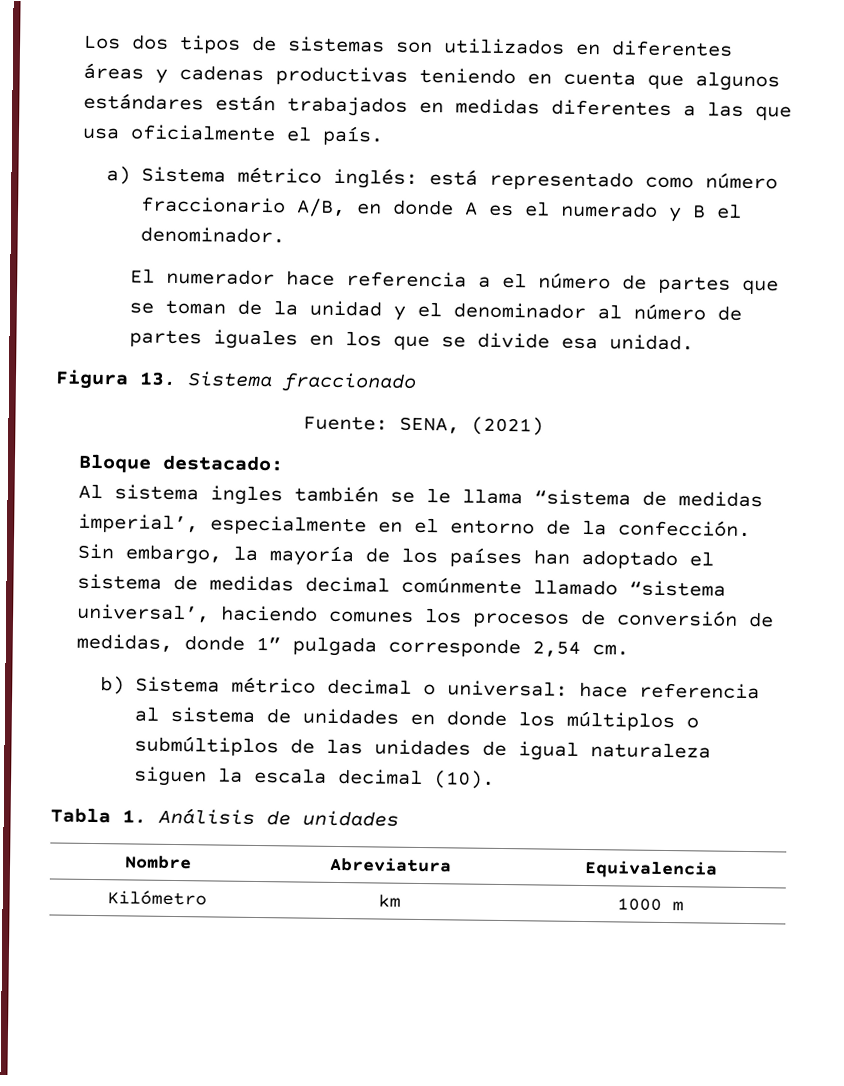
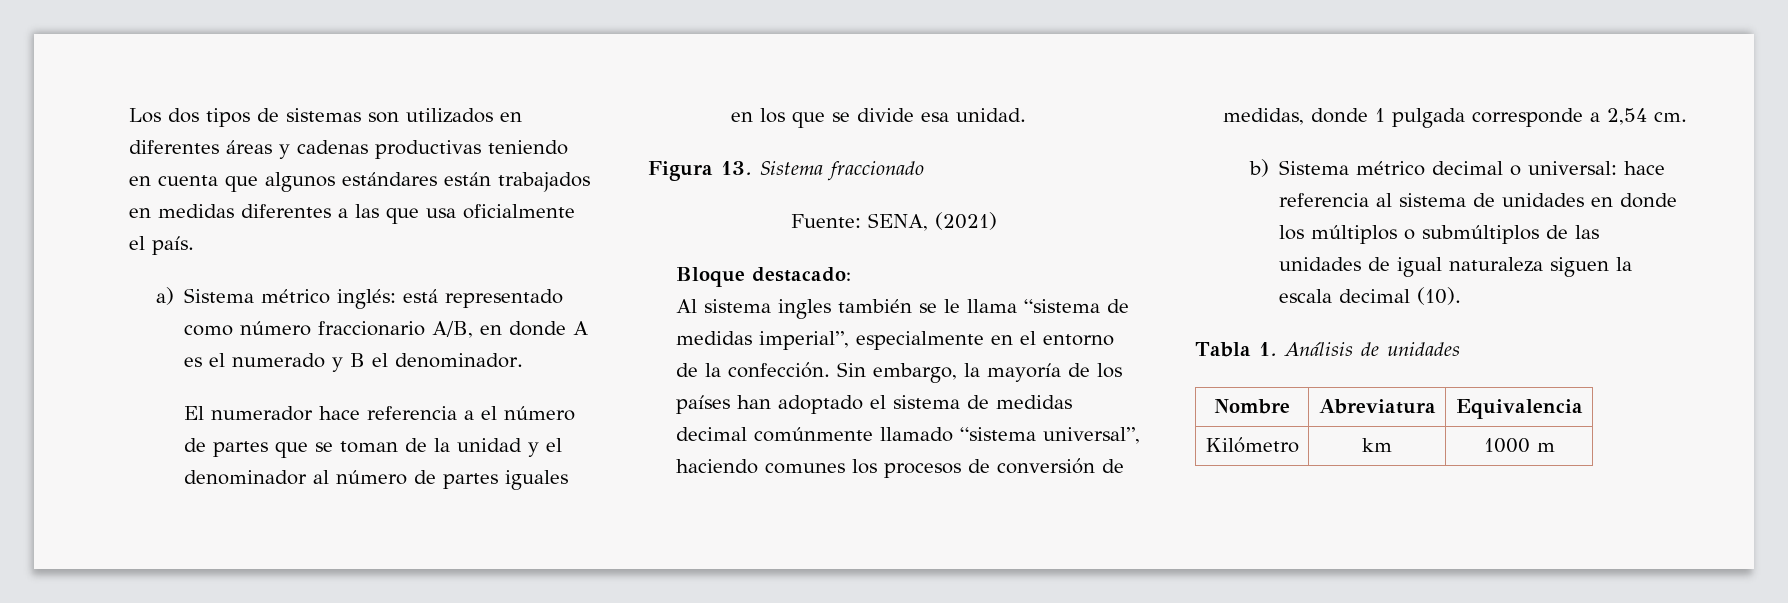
- Al sistema ingles también se le llama “sistema de medidas imperial’, especialmente en el entorno de la confección.
+ Al sistema ingles también se le llama “sistema de medidas imperial”, especialmente en el entorno de la confección.
- Sin embargo, la mayoría de los países han adoptado el sistema de medidas decimal comúnmente llamado “sistema universal’, haciendo comunes los procesos de conversión de medidas, donde 1” pulgada corresponde 2,54 cm.
+ Sin embargo, la mayoría de los países han adoptado el sistema de medidas decimal comúnmente llamado “sistema universal”, haciendo comunes los procesos de conversión de medidas, donde 1 pulgada corresponde a 2,54 cm.

